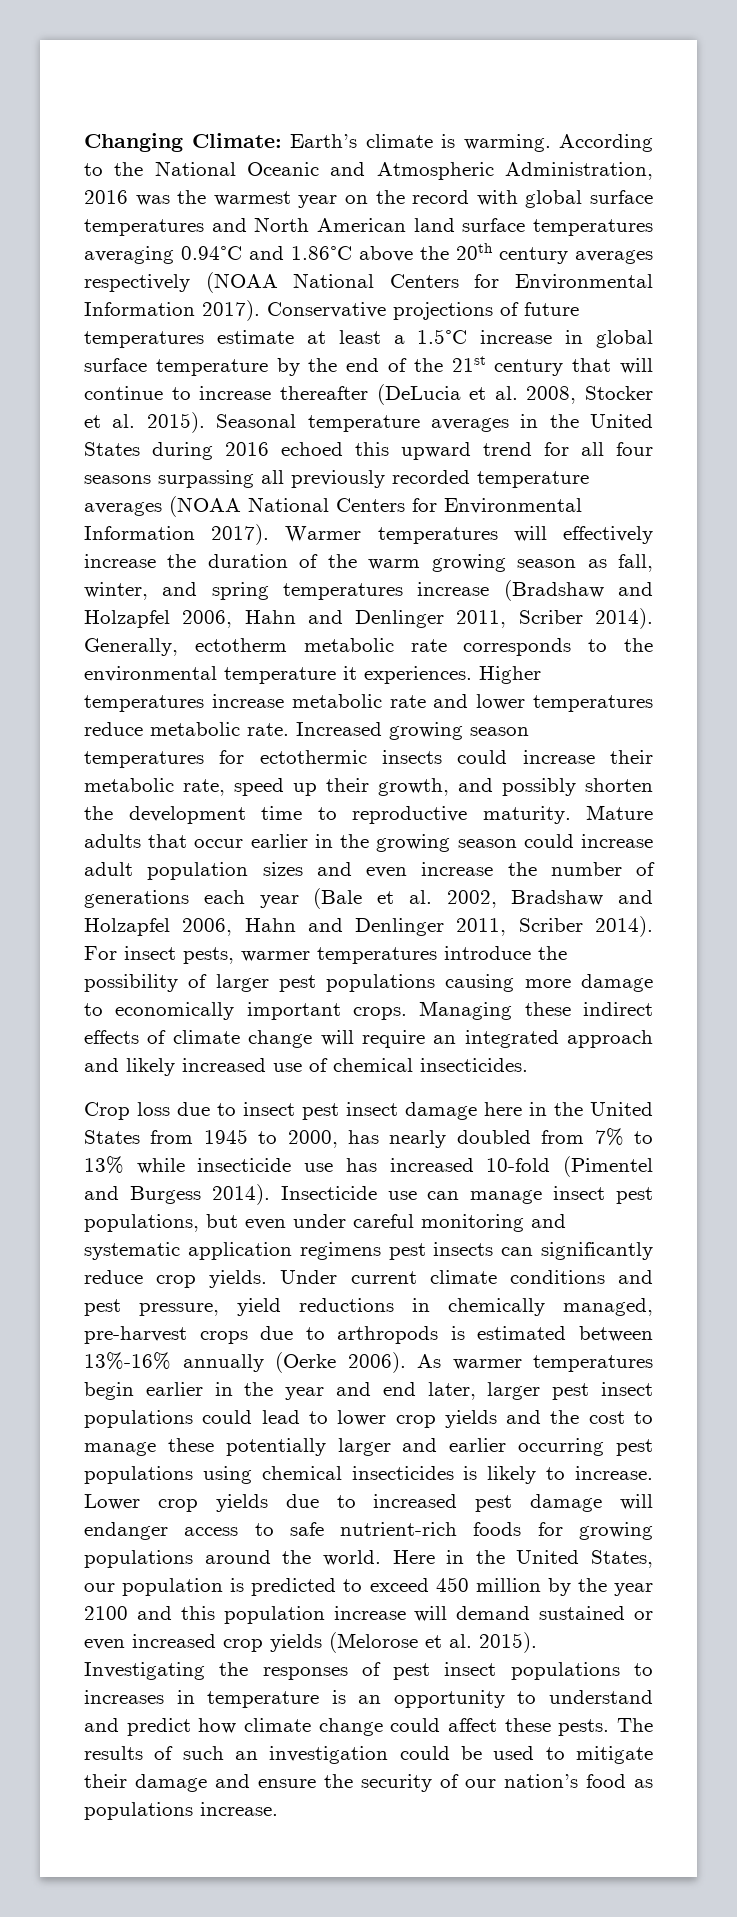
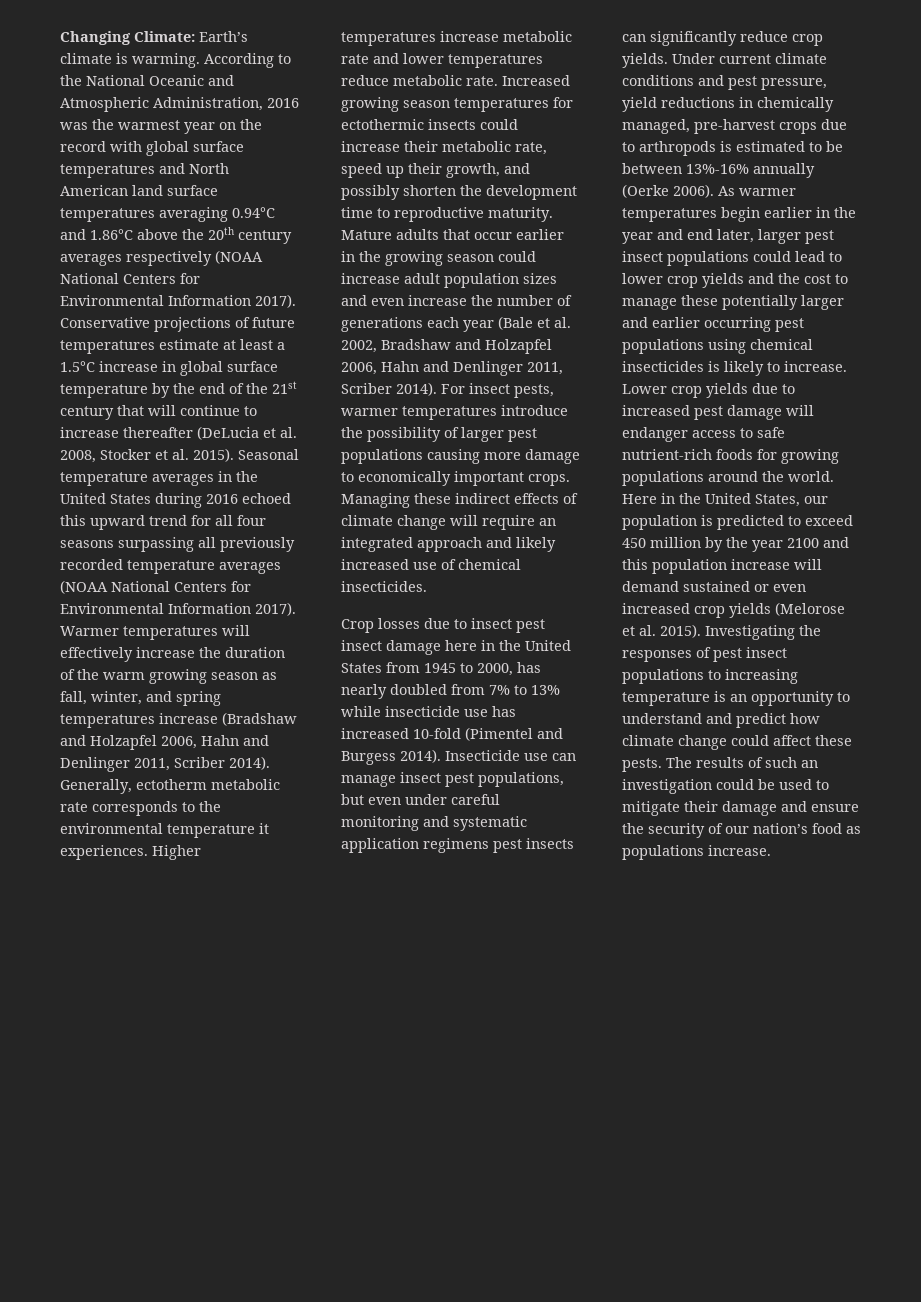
- Crop loss due to insect pest insect damage here in the United States from 1945 to 2000, has nearly doubled from 7% to 13% while insecticide use has increased 10-fold (Pimentel and Burgess 2014).
+ Crop losses due to insect pest insect damage here in the United States from 1945 to 2000, has nearly doubled from 7% to 13% while insecticide use has increased 10-fold (Pimentel and Burgess 2014).
- Under current climate conditions and pest pressure, yield reductions in chemically managed, pre-harvest crops due to arthropods is estimated between 13%-16% annually (Oerke 2006).
+ Under current climate conditions and pest pressure, yield reductions in chemically managed, pre-harvest crops due to arthropods is estimated to be between 13%-16% annually (Oerke 2006).
- Investigating the responses of pest insect populations to increases in temperature is an opportunity to understand and predict how climate change could affect these pests.
+ Investigating the responses of pest insect populations to increasing temperature is an opportunity to understand and predict how climate change could affect these pests.

